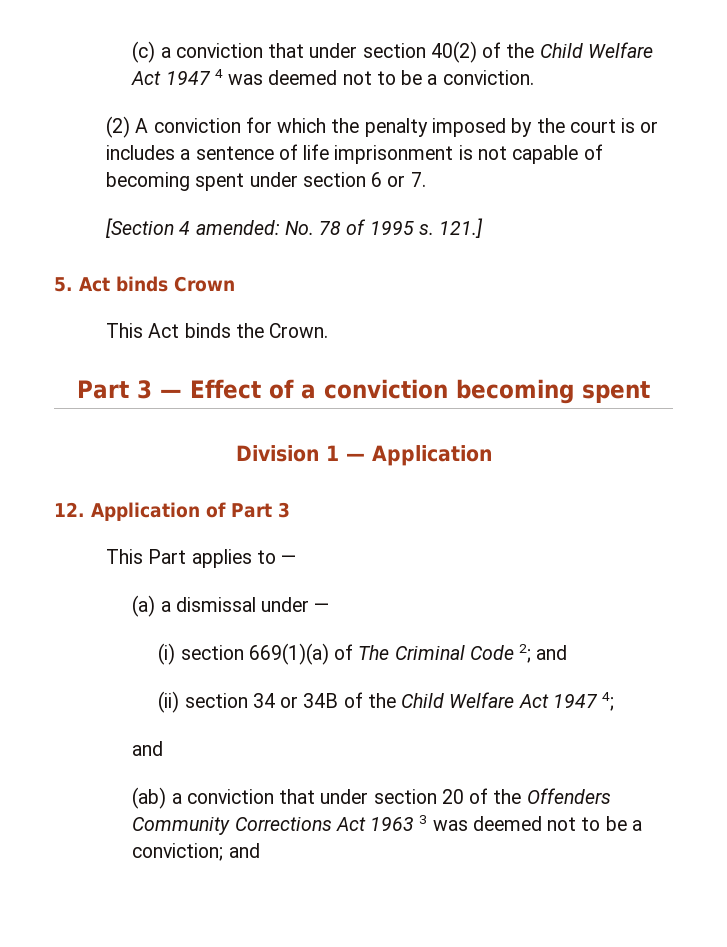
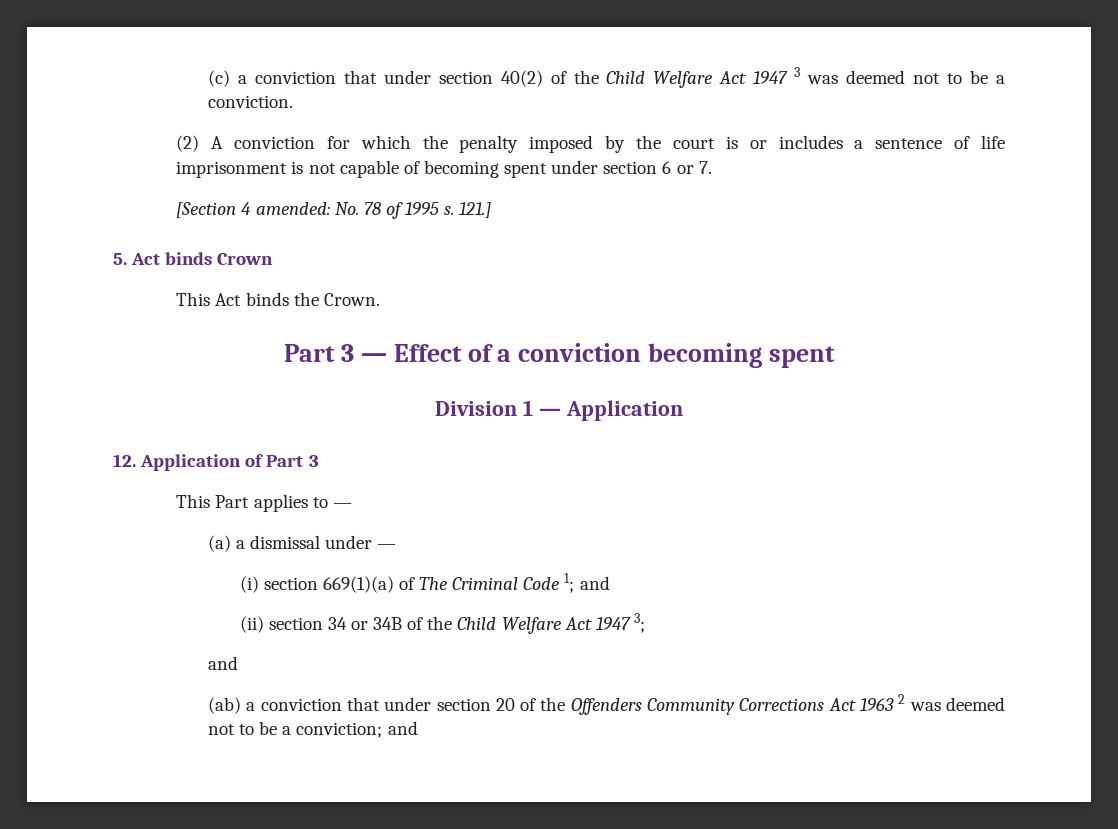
- (c) a conviction that under section 40(2) of the Child Welfare Act 1947 4 was deemed not to be a conviction.
+ (c) a conviction that under section 40(2) of the Child Welfare Act 1947 3 was deemed not to be a conviction.
- (i) section 669(1)(a) of The Criminal Code 2; and
+ (i) section 669(1)(a) of The Criminal Code 1; and
- (ii) section 34 or 34B of the Child Welfare Act 1947 4;
+ (ii) section 34 or 34B of the Child Welfare Act 1947 3;
- (ab) a conviction that under section 20 of the Offenders Community Corrections Act 1963 3 was deemed not to be a conviction; and
+ (ab) a conviction that under section 20 of the Offenders Community Corrections Act 1963 2 was deemed not to be a conviction; and

